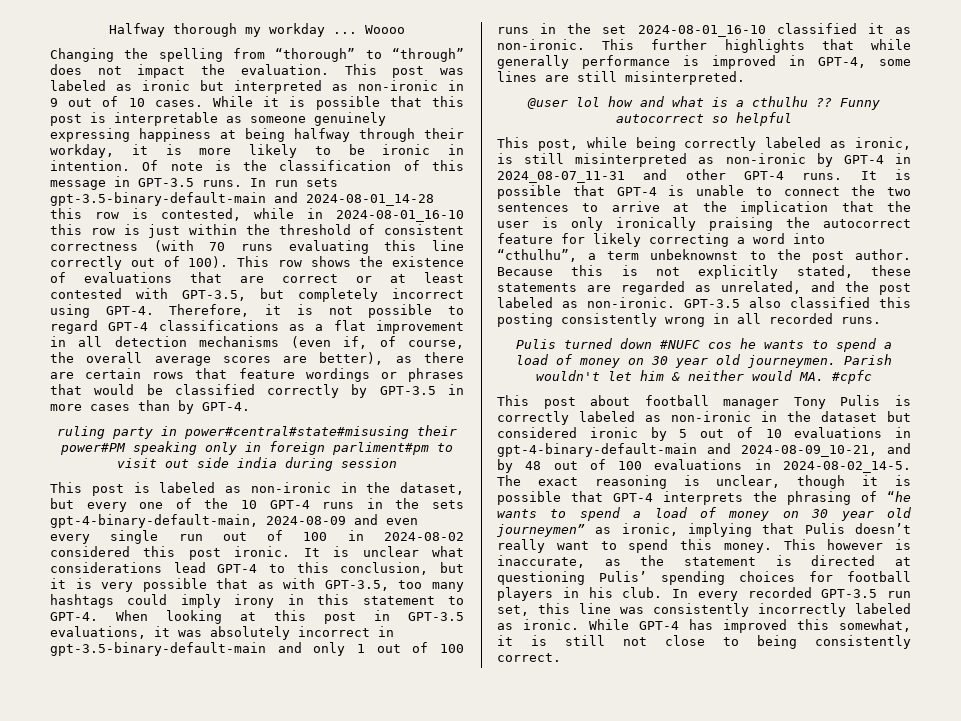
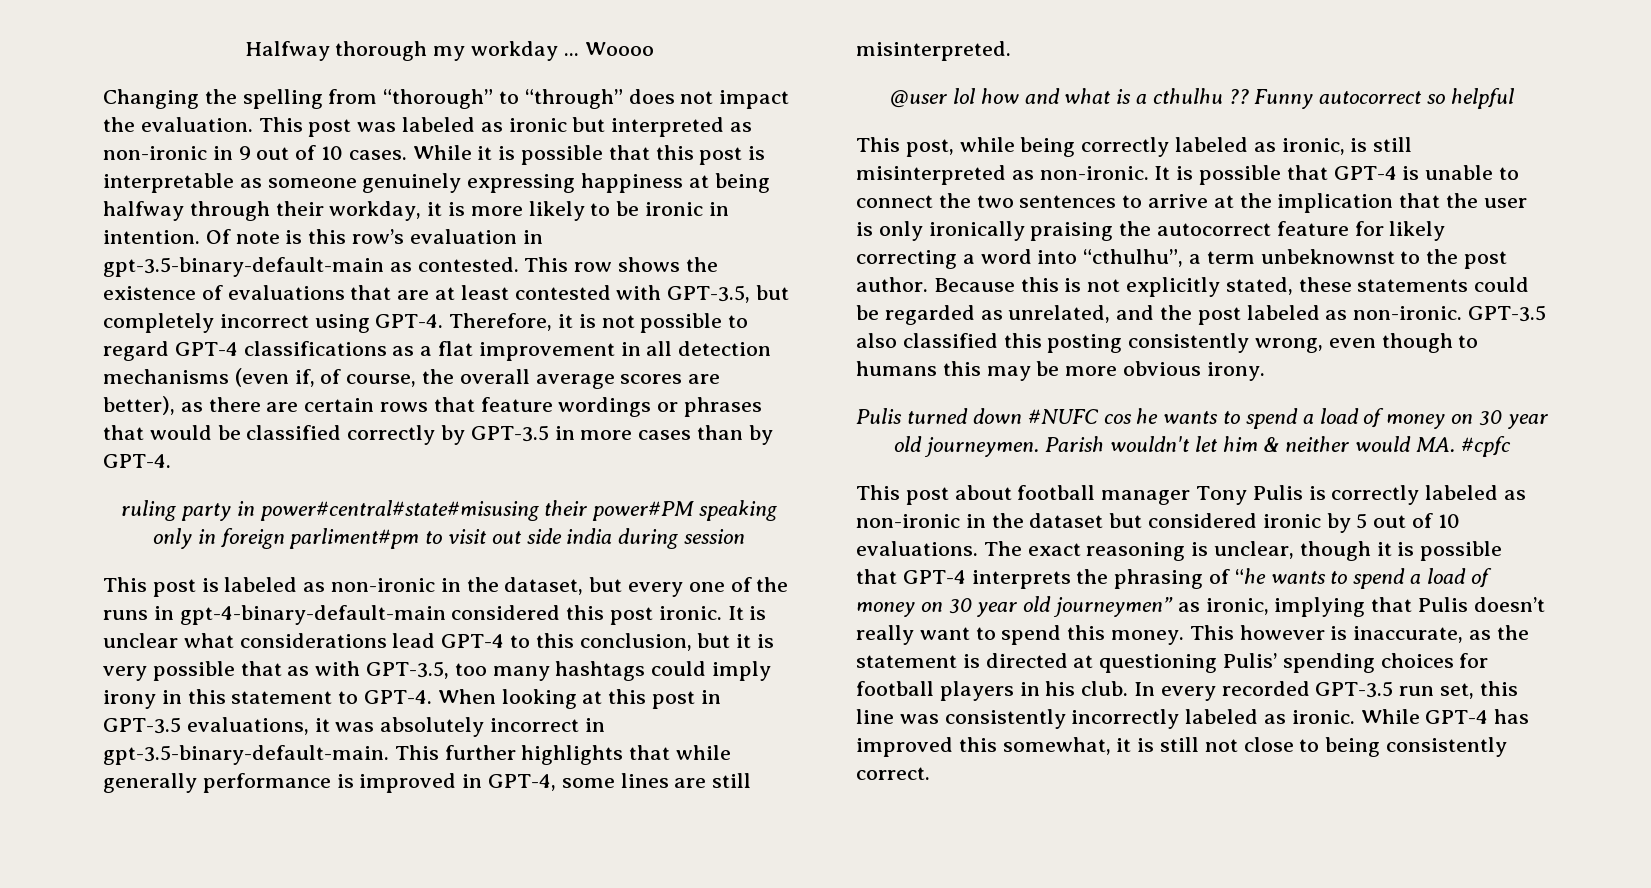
- Of note is the classification of this message in GPT-3.5 runs. In run sets gpt-3.5-binary-default-main and 2024-08-01_14-28 this row is contested, while in 2024-08-01_16-10 this row is just within the threshold of consistent correctness (with 70 runs evaluating this line correctly out of 100).
+ Of note is this row’s evaluation in gpt-3.5-binary-default-main as contested.
- This row shows the existence of evaluations that are correct or at least contested with GPT-3.5, but completely incorrect using GPT-4.
+ This row shows the existence of evaluations that are at least contested with GPT-3.5, but completely incorrect using GPT-4.
- This post is labeled as non-ironic in the dataset, but every one of the 10 GPT-4 runs in the sets gpt-4-binary-default-main, 2024-08-09 and even every single run out of 100 in 2024-08-02 considered this post ironic.
+ This post is labeled as non-ironic in the dataset, but every one of the runs in gpt-4-binary-default-main considered this post ironic.
- When looking at this post in GPT-3.5 evaluations, it was absolutely incorrect in gpt-3.5-binary-default-main and only 1 out of 100 runs in the set 2024-08-01_16-10 classified it as non-ironic. This further highlights that while generally performance is improved in GPT-4, some lines are still misinterpreted.
+ When looking at this post in GPT-3.5 evaluations, it was absolutely incorrect in gpt-3.5-binary-default-main. This further highlights that while generally performance is improved in GPT-4, some lines are still misinterpreted.
- This post, while being correctly labeled as ironic, is still misinterpreted as non-ironic by GPT-4 in 2024_08-07_11-31 and other GPT-4 runs.
+ This post, while being correctly labeled as ironic, is still misinterpreted as non-ironic.
- Because this is not explicitly stated, these statements are regarded as unrelated, and the post labeled as non-ironic.
+ Because this is not explicitly stated, these statements could be regarded as unrelated, and the post labeled as non-ironic.
- GPT-3.5 also classified this posting consistently wrong in all recorded runs.
+ GPT-3.5 also classified this posting consistently wrong, even though to humans this may be more obvious irony.
- This post about football manager Tony Pulis is correctly labeled as non-ironic in the dataset but considered ironic by 5 out of 10 evaluations in gpt-4-binary-default-main and 2024-08-09_10-21, and by 48 out of 100 evaluations in 2024-08-02_14-5.
+ This post about football manager Tony Pulis is correctly labeled as non-ironic in the dataset but considered ironic by 5 out of 10 evaluations.

